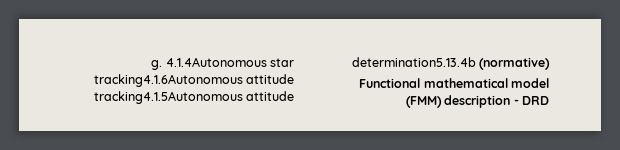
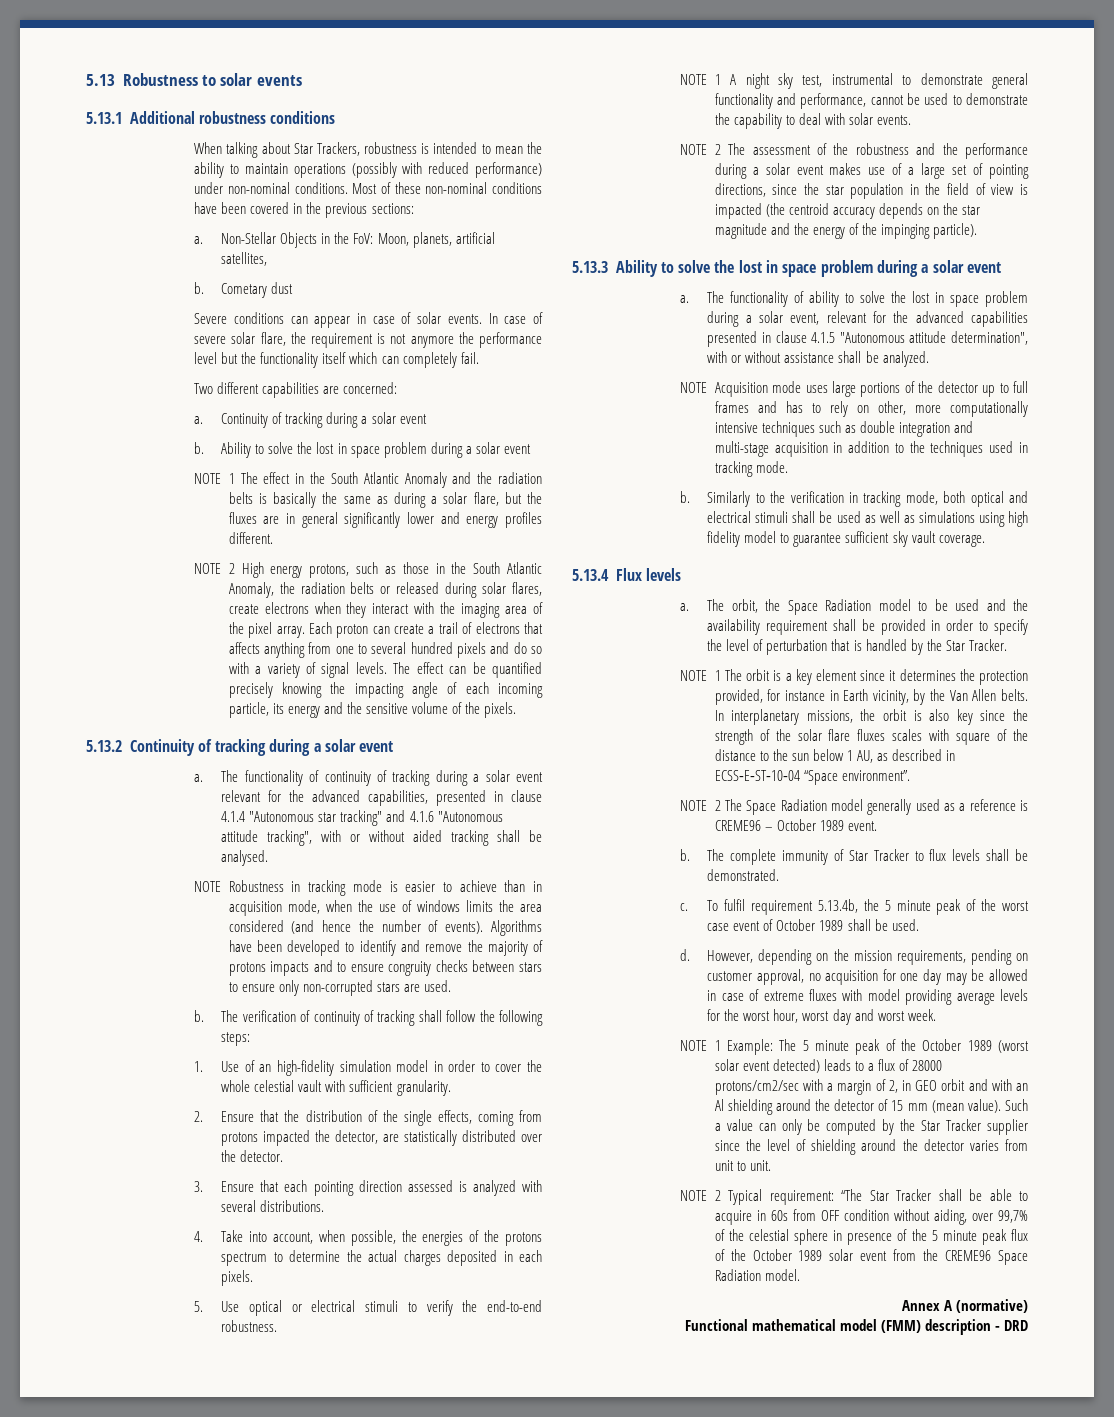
- g. 4.1.4Autonomous star tracking4.1.6Autonomous attitude tracking4.1.5Autonomous attitude determination5.13.4b (normative)
+ 5.13 Robustness to solar events
+ 5.13.1 Additional robustness conditions
+ When talking about Star Trackers, robustness is intended to mean the ability to maintain operations (possibly with reduced performance) under non-nominal conditions. Most of these non-nominal conditions have been covered in the previous sections:
+ a. Non-Stellar Objects in the FoV: Moon, planets, artificial satellites,
+ b. Cometary dust
+ Severe conditions can appear in case of solar events. In case of severe solar flare, the requirement is not anymore the performance level but the functionality itself which can completely fail.
+ Two different capabilities are concerned:
+ a. Continuity of tracking during a solar event
+ b. Ability to solve the lost in space problem during a solar event
+ NOTE 1 The effect in the South Atlantic Anomaly and the radiation belts is basically the same as during a solar flare, but the fluxes are in general significantly lower and energy profiles different.
+ NOTE 2 High energy protons, such as those in the South Atlantic Anomaly, the radiation belts or released during solar flares, create electrons when they interact with the imaging area of the pixel array. Each proton can create a trail of electrons that affects anything from one to several hundred pixels and do so with a variety of signal levels. The effect can be quantified precisely knowing the impacting angle of each incoming particle, its energy and the sensitive volume of the pixels.
+ 5.13.2 Continuity of tracking during a solar event
+ a. The functionality of continuity of tracking during a solar event relevant for the advanced capabilities, presented in clause 4.1.4 "Autonomous star tracking" and 4.1.6 "Autonomous attitude tracking", with or without aided tracking shall be analysed.
+ NOTE Robustness in tracking mode is easier to achieve than in acquisition mode, when the use of windows limits the area considered (and hence the number of events). Algorithms have been developed to identify and remove the majority of protons impacts and to ensure congruity checks between stars to ensure only non-corrupted stars are used.
+ b. The verification of continuity of tracking shall follow the following steps:
+ 1. Use of an high-fidelity simulation model in order to cover the whole celestial vault with sufficient granularity.
+ 2. Ensure that the distribution of the single effects, coming from protons impacted the detector, are statistically distributed over the detector.
+ 3. Ensure that each pointing direction assessed is analyzed with several distributions.
+ 4. Take into account, when possible, the energies of the protons spectrum to determine the actual charges deposited in each pixels.
+ 5. Use optical or electrical stimuli to verify the end-to-end robustness.
+ NOTE 1 A night sky test, instrumental to demonstrate general functionality and performance, cannot be used to demonstrate the capability to deal with solar events.
+ NOTE 2 The assessment of the robustness and the performance during a solar event makes use of a large set of pointing directions, since the star population in the field of view is impacted (the centroid accuracy depends on the star magnitude and the energy of the impinging particle).
+ 5.13.3 Ability to solve the lost in space problem during a solar event
+ a. The functionality of ability to solve the lost in space problem during a solar event, relevant for the advanced capabilities presented in clause 4.1.5 "Autonomous attitude determination", with or without assistance shall be analyzed.
+ NOTE Acquisition mode uses large portions of the detector up to full frames and has to rely on other, more computationally intensive techniques such as double integration and multi-stage acquisition in addition to the techniques used in tracking mode.
+ b. Similarly to the verification in tracking mode, both optical and electrical stimuli shall be used as well as simulations using high fidelity model to guarantee sufficient sky vault coverage.
+ 5.13.4 Flux levels
+ a. The orbit, the Space Radiation model to be used and the availability requirement shall be provided in order to specify the level of perturbation that is handled by the Star Tracker.
+ NOTE 1 The orbit is a key element since it determines the protection provided, for instance in Earth vicinity, by the Van Allen belts. In interplanetary missions, the orbit is also key since the strength of the solar flare fluxes scales with square of the distance to the sun below 1 AU, as described in ECSS‐E‐ST‐10‐04 “Space environment”.
+ NOTE 2 The Space Radiation model generally used as a reference is CREME96 – October 1989 event.
+ b. The complete immunity of Star Tracker to flux levels shall be demonstrated.
+ c. To fulfil requirement 5.13.4b, the 5 minute peak of the worst case event of October 1989 shall be used.
+ d. However, depending on the mission requirements, pending on customer approval, no acquisition for one day may be allowed in case of extreme fluxes with model providing average levels for the worst hour, worst day and worst week.
+ NOTE 1 Example: The 5 minute peak of the October 1989 (worst solar event detected) leads to a flux of 28000 protons/cm2/sec with a margin of 2, in GEO orbit and with an Al shielding around the detector of 15 mm (mean value). Such a value can only be computed by the Star Tracker supplier since the level of shielding around the detector varies from unit to unit.
+ NOTE 2 Typical requirement: “The Star Tracker shall be able to acquire in 60s from OFF condition without aiding, over 99,7% of the celestial sphere in presence of the 5 minute peak flux of the October 1989 solar event from the CREME96 Space Radiation model.
+ Annex A (normative)

